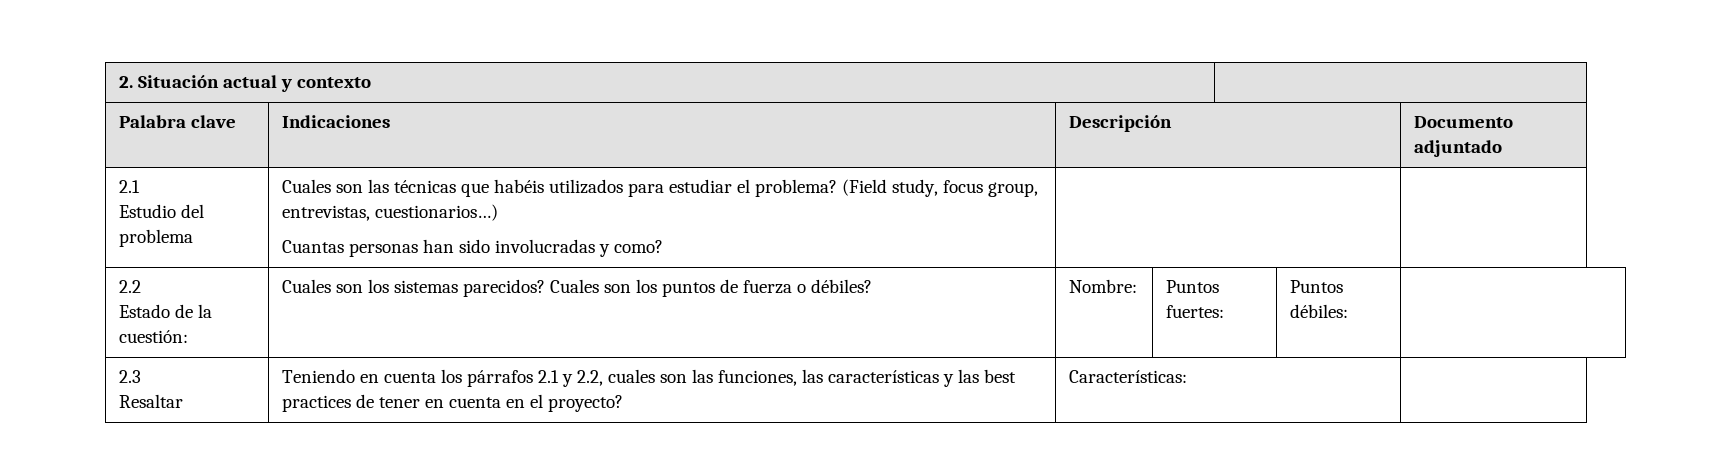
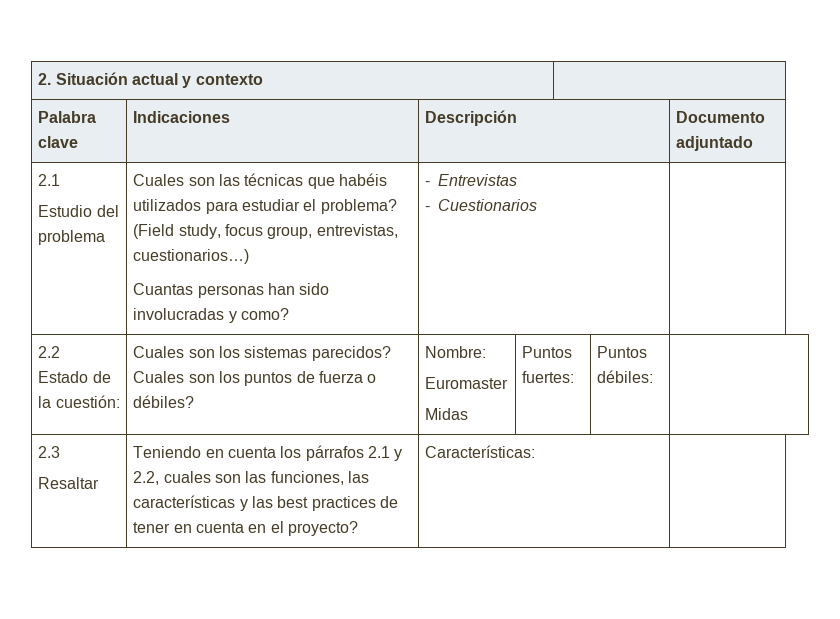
  Palabra clave | Indicaciones | Descripción | Documento adjuntado
  2.1
  Estudio del problema | Cuales son las técnicas que habéis utilizados para estudiar el problema? (Field study, focus group, entrevistas, cuestionarios…)
- Cuantas personas han sido involucradas y como? | |
+ Cuantas personas han sido involucradas y como? | - Entrevistas
+ - Cuestionarios |
  2.2
- Estado de la cuestión: | Cuales son los sistemas parecidos? Cuales son los puntos de fuerza o débiles? | Nombre: | Puntos fuertes: | Puntos débiles: |
+ Estado de la cuestión: | Cuales son los sistemas parecidos? Cuales son los puntos de fuerza o débiles? | Nombre:
+ Euromaster
+ Midas | Puntos fuertes: | Puntos débiles: |

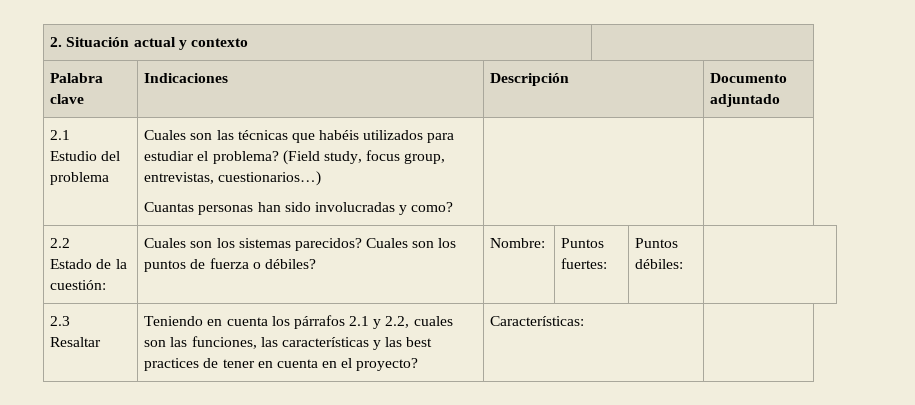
  Palabra clave | Indicaciones | Descripción | Documento adjuntado
  2.1
  Estudio del problema | Cuales son las técnicas que habéis utilizados para estudiar el problema? (Field study, focus group, entrevistas, cuestionarios…)
- Cuantas personas han sido involucradas y como? | - Entrevistas
- - Cuestionarios |
+ Cuantas personas han sido involucradas y como? | |
  2.2
- Estado de la cuestión: | Cuales son los sistemas parecidos? Cuales son los puntos de fuerza o débiles? | Nombre:
- Euromaster
- Midas | Puntos fuertes: | Puntos débiles: |
+ Estado de la cuestión: | Cuales son los sistemas parecidos? Cuales son los puntos de fuerza o débiles? | Nombre: | Puntos fuertes: | Puntos débiles: |

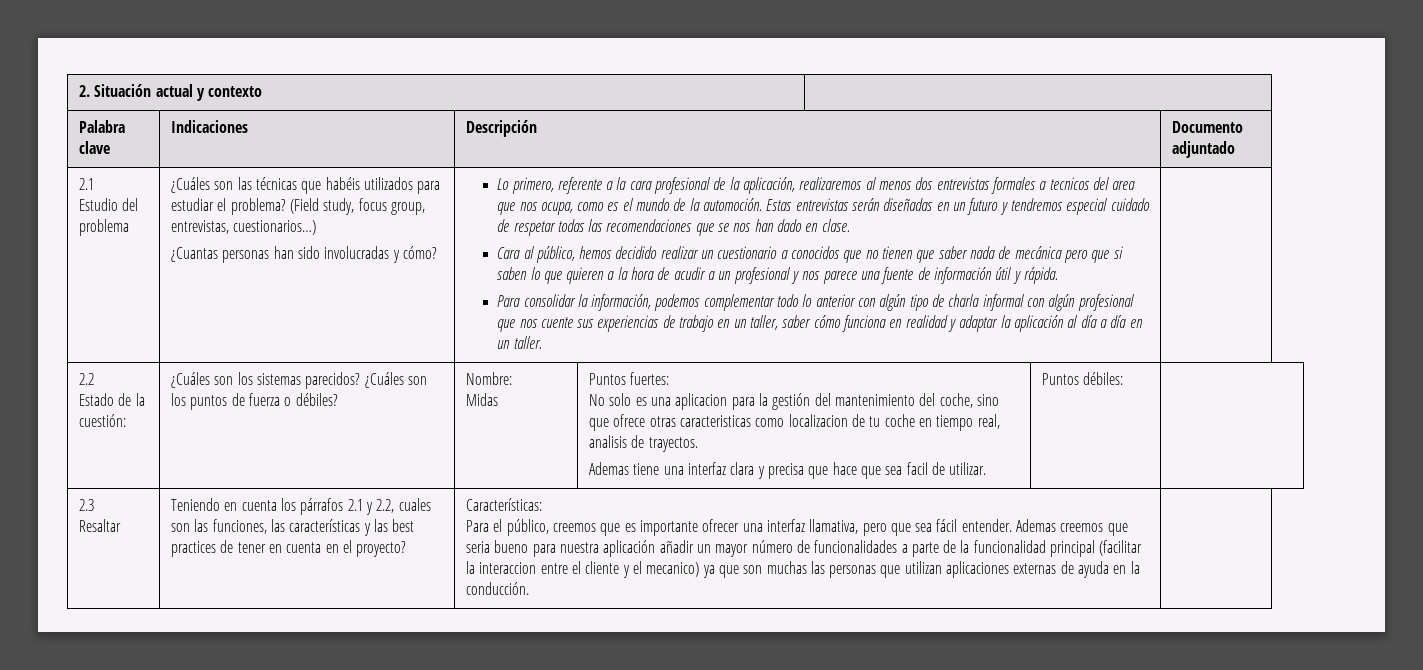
- Cuales son las técnicas que habéis utilizados para estudiar el problema?
+ ¿Cuáles son las técnicas que habéis utilizados para estudiar el problema?
- Cuantas personas han sido involucradas y como?
+ ¿Cuantas personas han sido involucradas y cómo? | Lo primero, referente a la cara profesional de la aplicación, realizaremos al menos dos entrevistas formales a tecnicos del area que nos ocupa, como es el mundo de la automoción. Estas entrevistas serán diseñadas en un futuro y tendremos especial cuidado de respetar todas las recomendaciones que se nos han dado en clase.
+ Cara al público, hemos decidido realizar un cuestionario a conocidos que no tienen que saber nada de mecánica pero que si saben lo que quieren a la hora de acudir a un profesional y nos parece una fuente de información útil y rápida.
+ Para consolidar la información, podemos complementar todo lo anterior con algún tipo de charla informal con algún profesional que nos cuente sus experiencias de trabajo en un taller, saber cómo funciona en realidad y adaptar la aplicación al día a día en un taller.
- Cuales son los sistemas parecidos?
+ ¿Cuáles son los sistemas parecidos?
- Cuales son los puntos de fuerza o débiles?
+ ¿Cuáles son los puntos de fuerza o débiles?
+ Midas
+ No solo es una aplicacion para la gestión del mantenimiento del coche, sino que ofrece otras caracteristicas como localizacion de tu coche en tiempo real, analisis de trayectos.
+ Ademas tiene una interfaz clara y precisa que hace que sea facil de utilizar.
+ Para el público, creemos que es importante ofrecer una interfaz llamativa, pero que sea fácil entender. Ademas creemos que seria bueno para nuestra aplicación añadir un mayor número de funcionalidades a parte de la funcionalidad principal (facilitar la interaccion entre el cliente y el mecanico) ya que son muchas las personas que utilizan aplicaciones externas de ayuda en la conducción.

